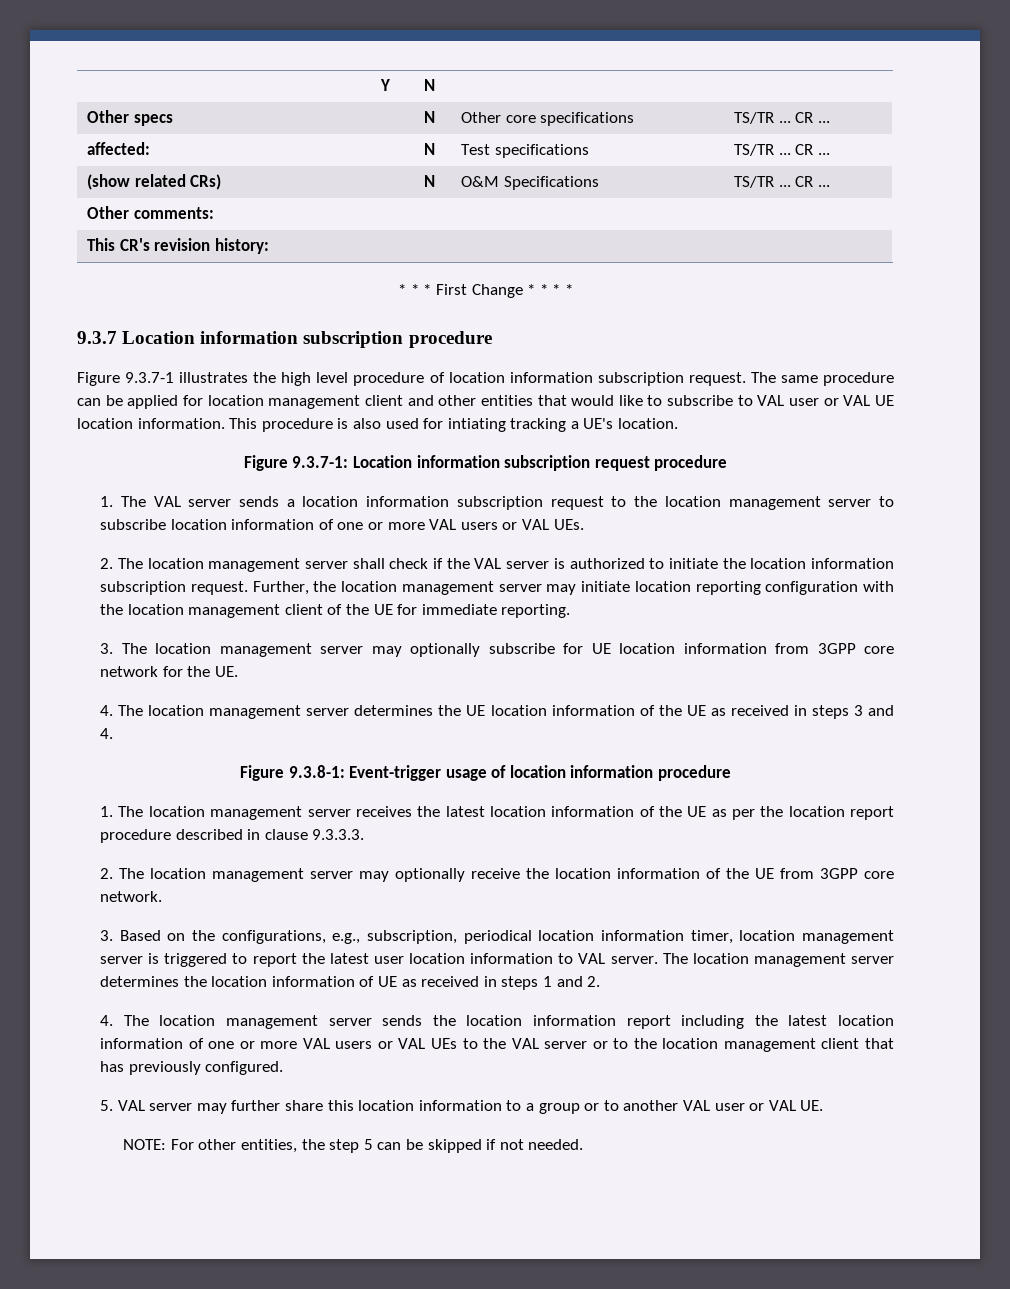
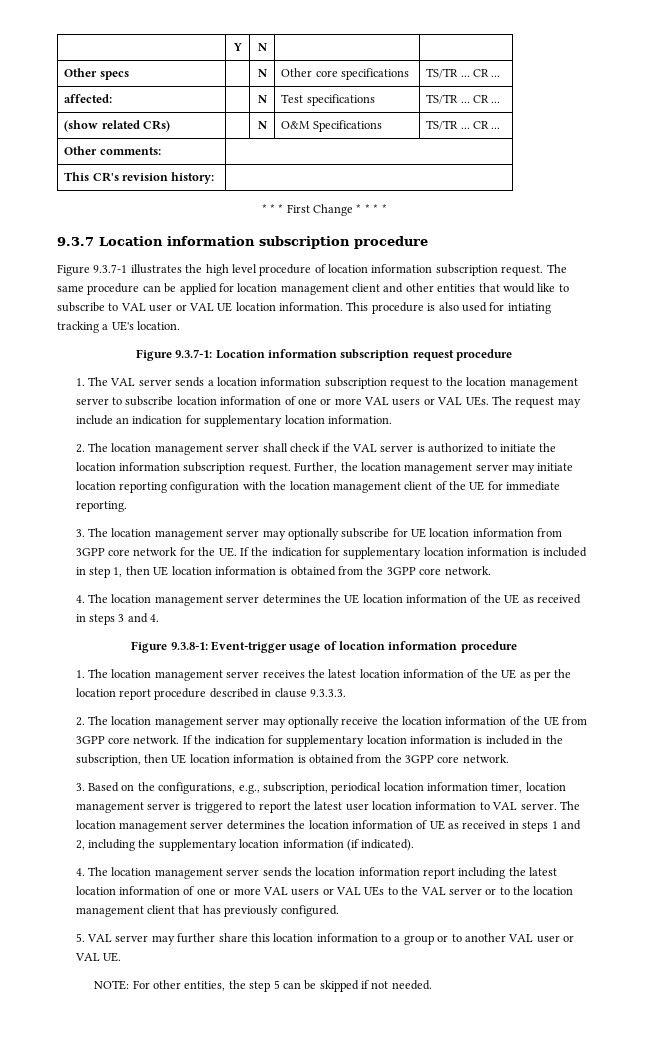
- 1. The VAL server sends a location information subscription request to the location management server to subscribe location information of one or more VAL users or VAL UEs.
+ 1. The VAL server sends a location information subscription request to the location management server to subscribe location information of one or more VAL users or VAL UEs. The request may include an indication for supplementary location information.
- 3. The location management server may optionally subscribe for UE location information from 3GPP core network for the UE.
+ 3. The location management server may optionally subscribe for UE location information from 3GPP core network for the UE. If the indication for supplementary location information is included in step 1, then UE location information is obtained from the 3GPP core network.
+ If the indication for supplementary location information is included in the subscription, then UE location information is obtained from the 3GPP core network.
- The location management server determines the location information of UE as received in steps 1 and 2.
+ The location management server determines the location information of UE as received in steps 1 and 2, including the supplementary location information (if indicated).

